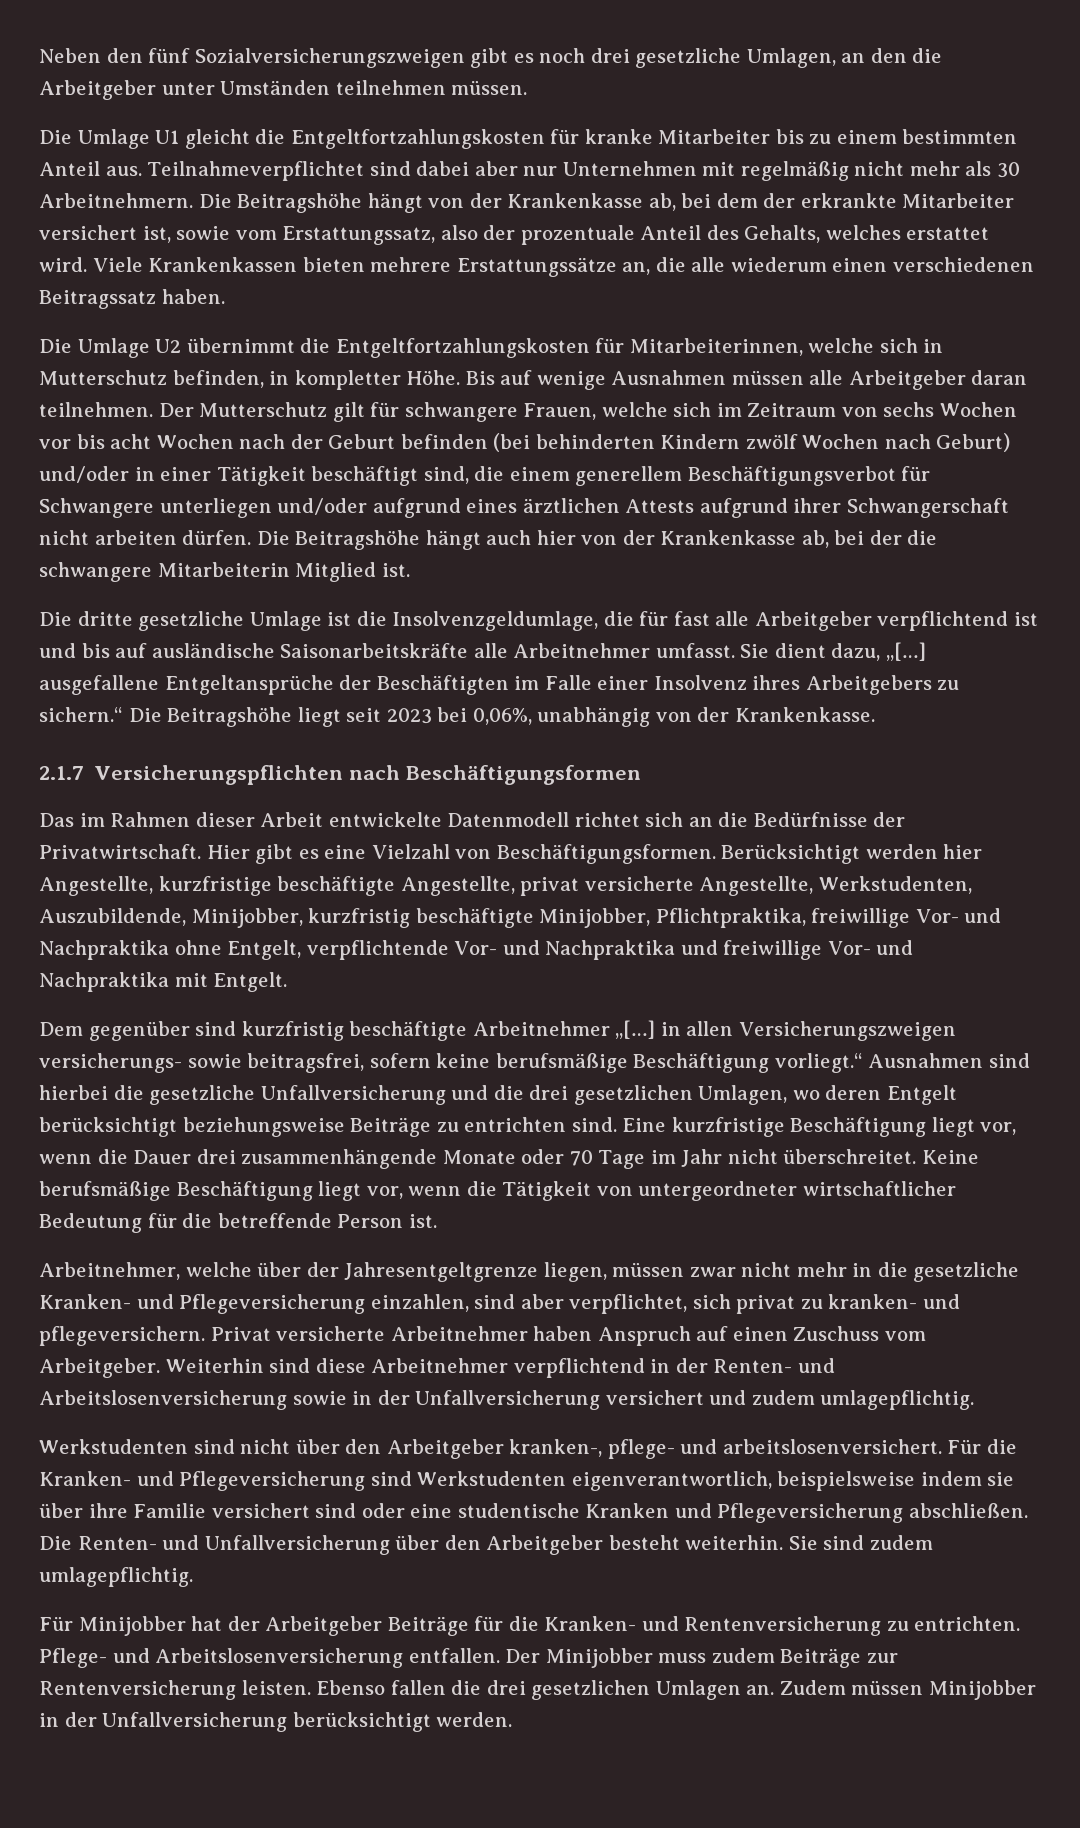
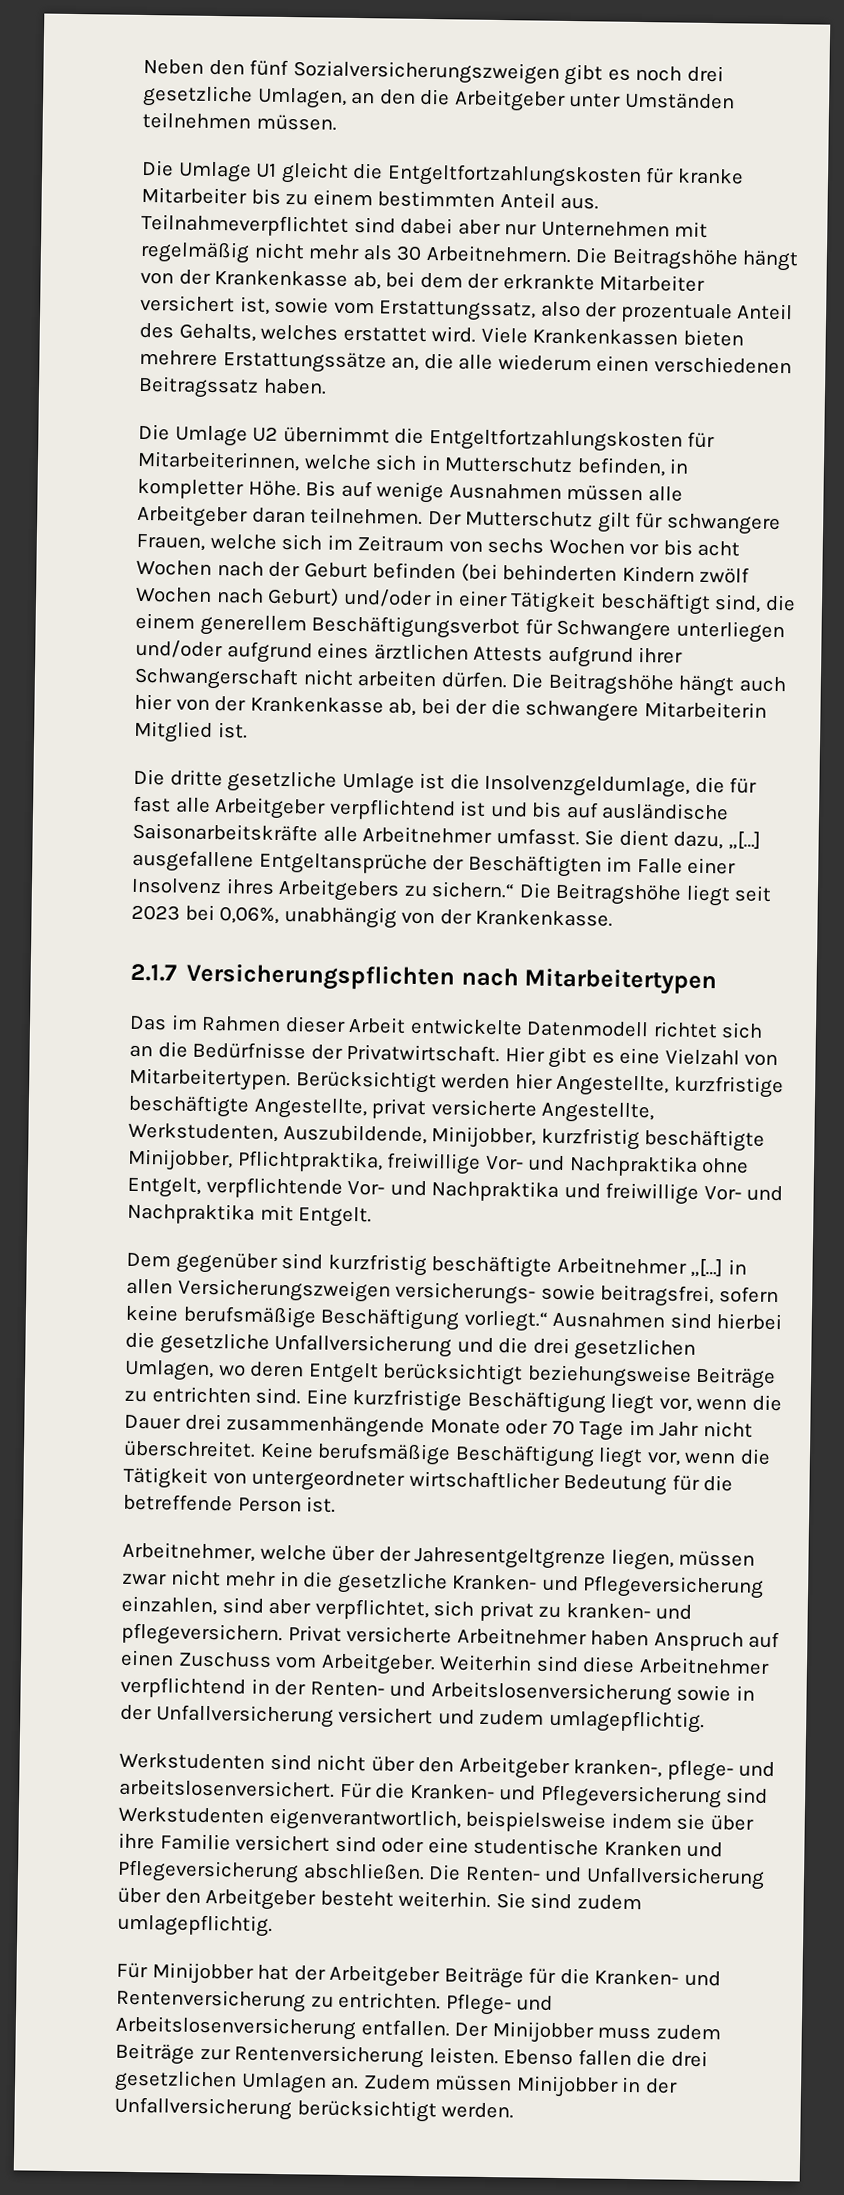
- 2.1.7 Versicherungspflichten nach Beschäftigungsformen
+ 2.1.7 Versicherungspflichten nach Mitarbeitertypen
- Hier gibt es eine Vielzahl von Beschäftigungsformen.
+ Hier gibt es eine Vielzahl von Mitarbeitertypen.

